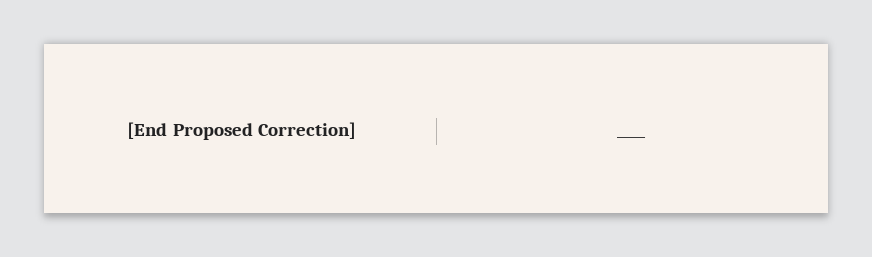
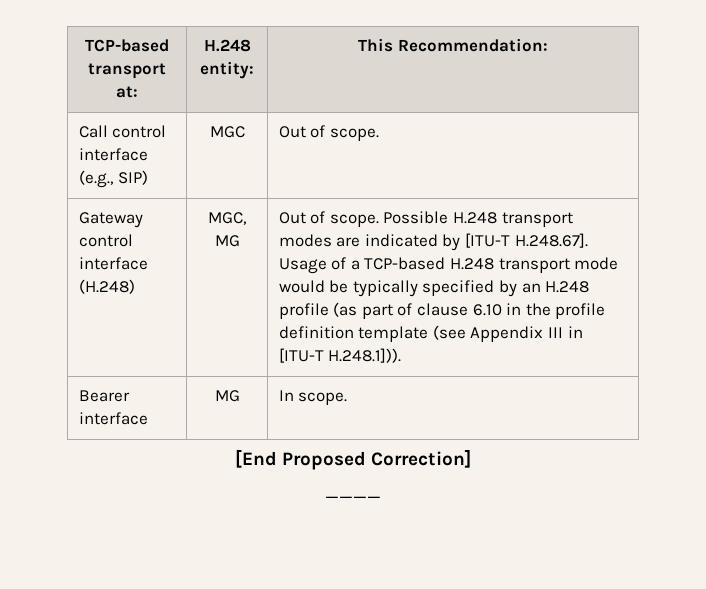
+ TCP-based transport at: | H.248 entity: | This Recommendation:
+ Call control interface (e.g., SIP) | MGC | Out of scope.
+ Gateway control interface (H.248) | MGC, MG | Out of scope. Possible H.248 transport modes are indicated by [ITU-T H.248.67]. Usage of a TCP-based H.248 transport mode would be typically specified by an H.248 profile (as part of clause 6.10 in the profile definition template (see Appendix III in [ITU-T H.248.1])).
+ Bearer interface | MG | In scope.

